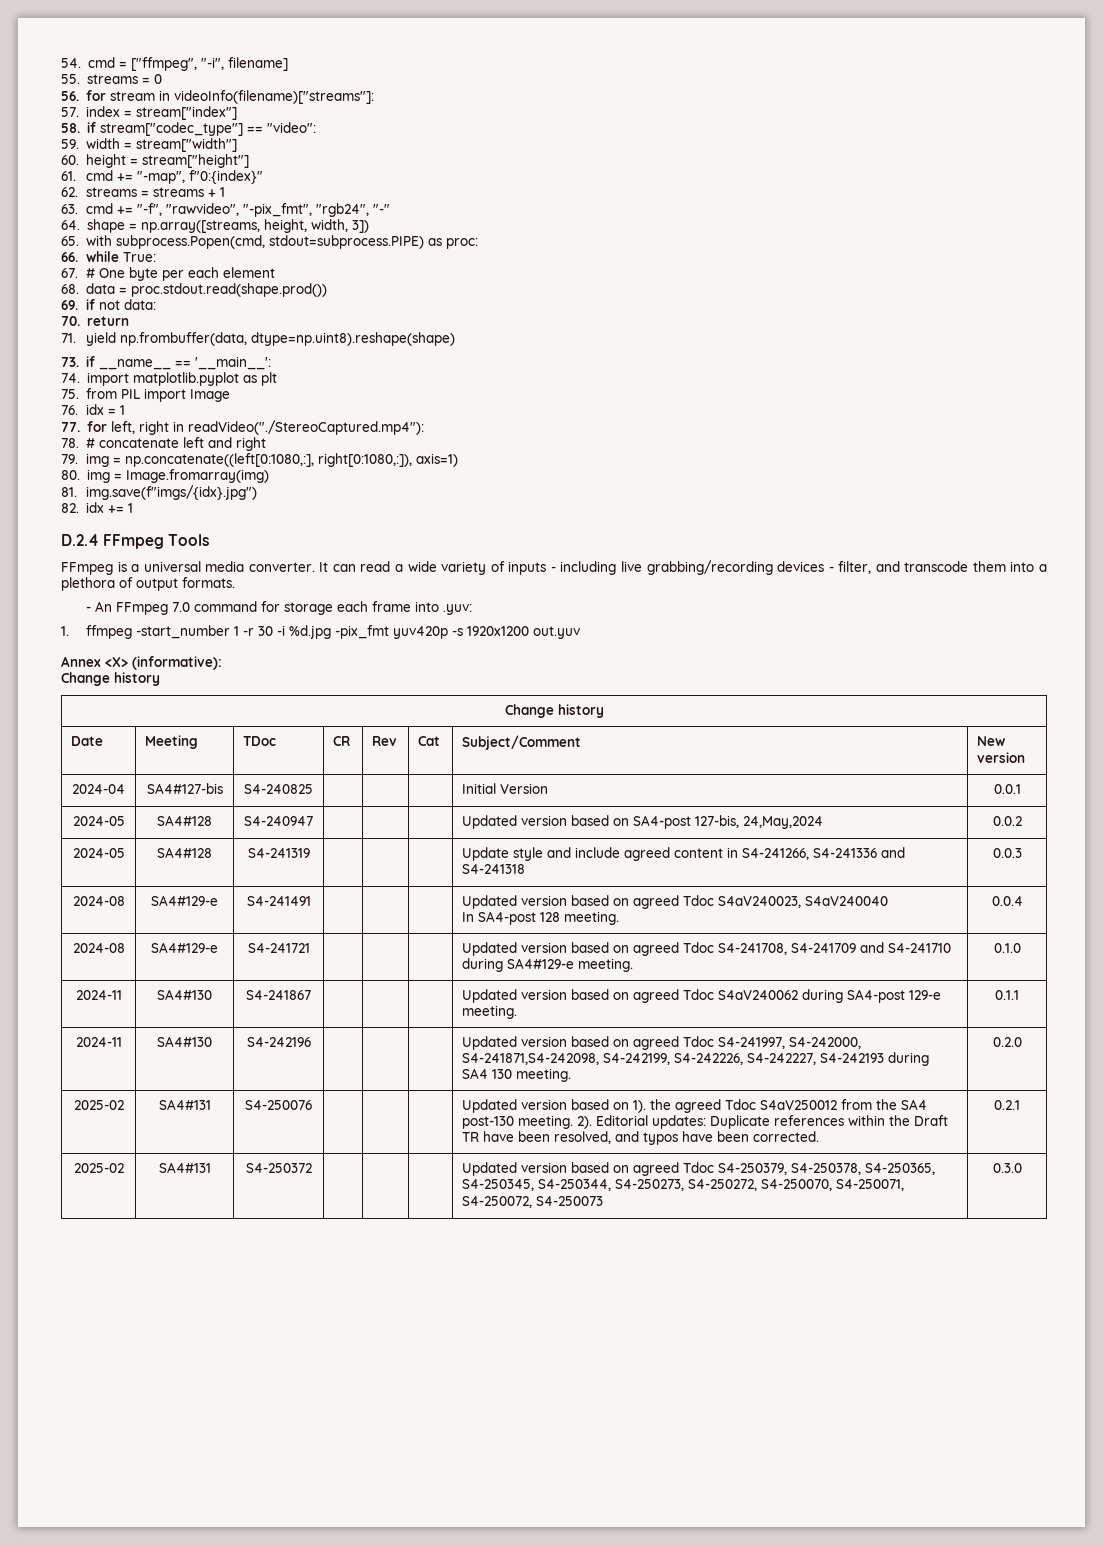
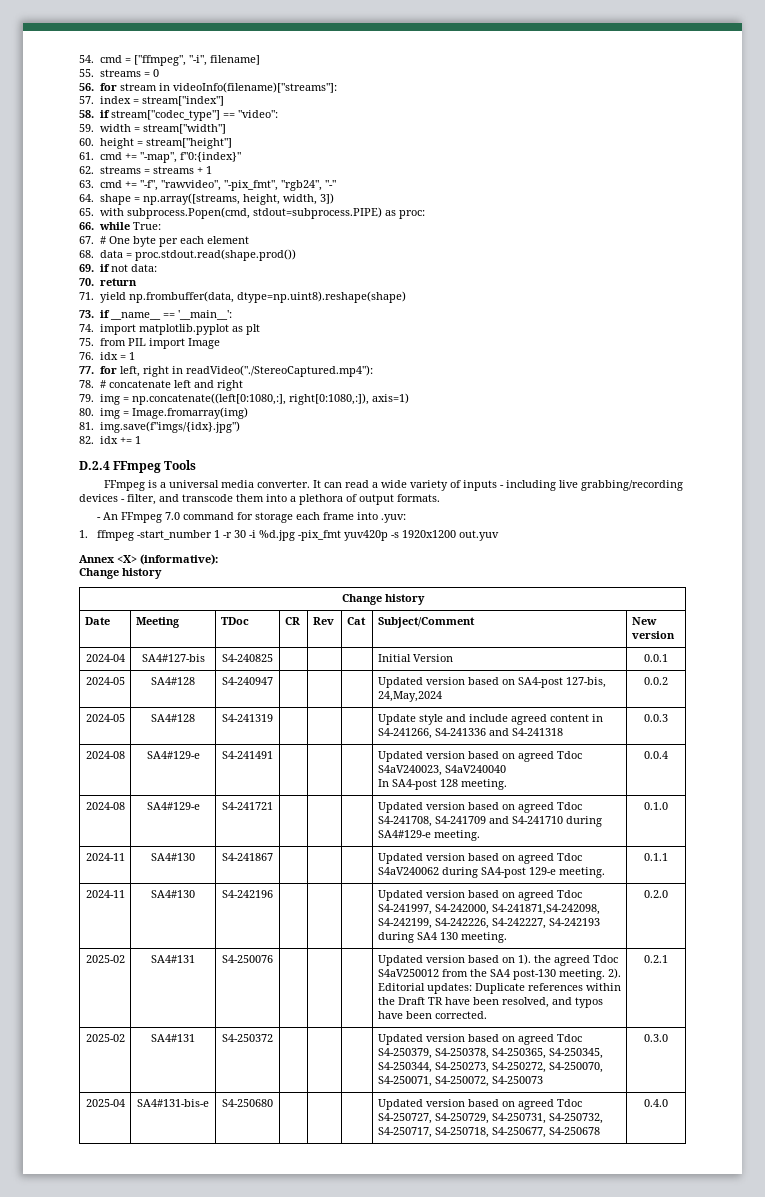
+ 2025-04 | SA4#131-bis-e | S4-250680 | | | | Updated version based on agreed Tdoc S4-250727, S4-250729, S4-250731, S4-250732, S4-250717, S4-250718, S4-250677, S4-250678 | 0.4.0

